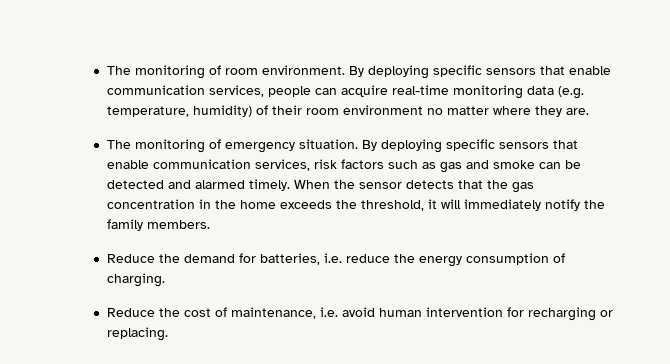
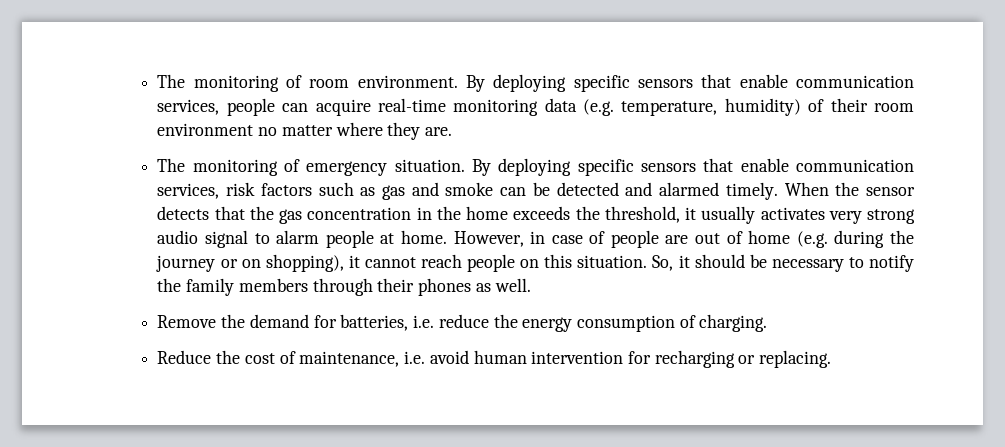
- When the sensor detects that the gas concentration in the home exceeds the threshold, it will immediately notify the family members.
- Reduce the demand for batteries, i.e. reduce the energy consumption of charging.
+ When the sensor detects that the gas concentration in the home exceeds the threshold, it usually activates very strong audio signal to alarm people at home. However, in case of people are out of home (e.g. during the journey or on shopping), it cannot reach people on this situation. So, it should be necessary to notify the family members through their phones as well.
+ Remove the demand for batteries, i.e. reduce the energy consumption of charging.

